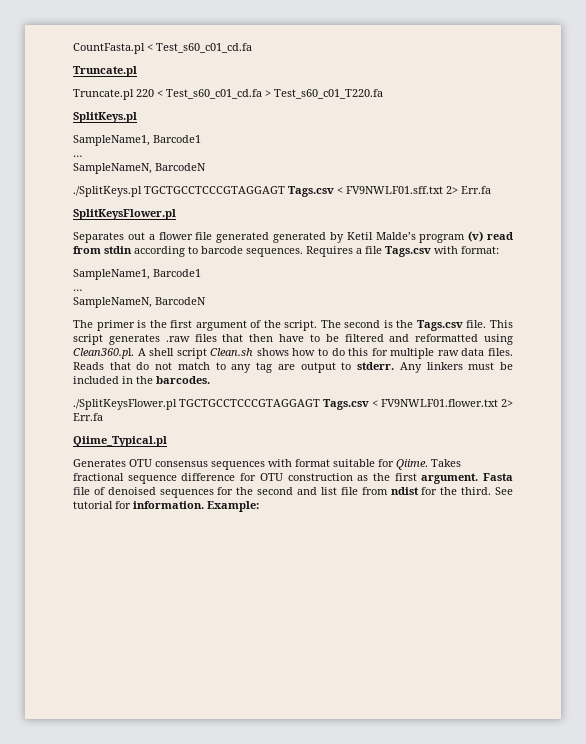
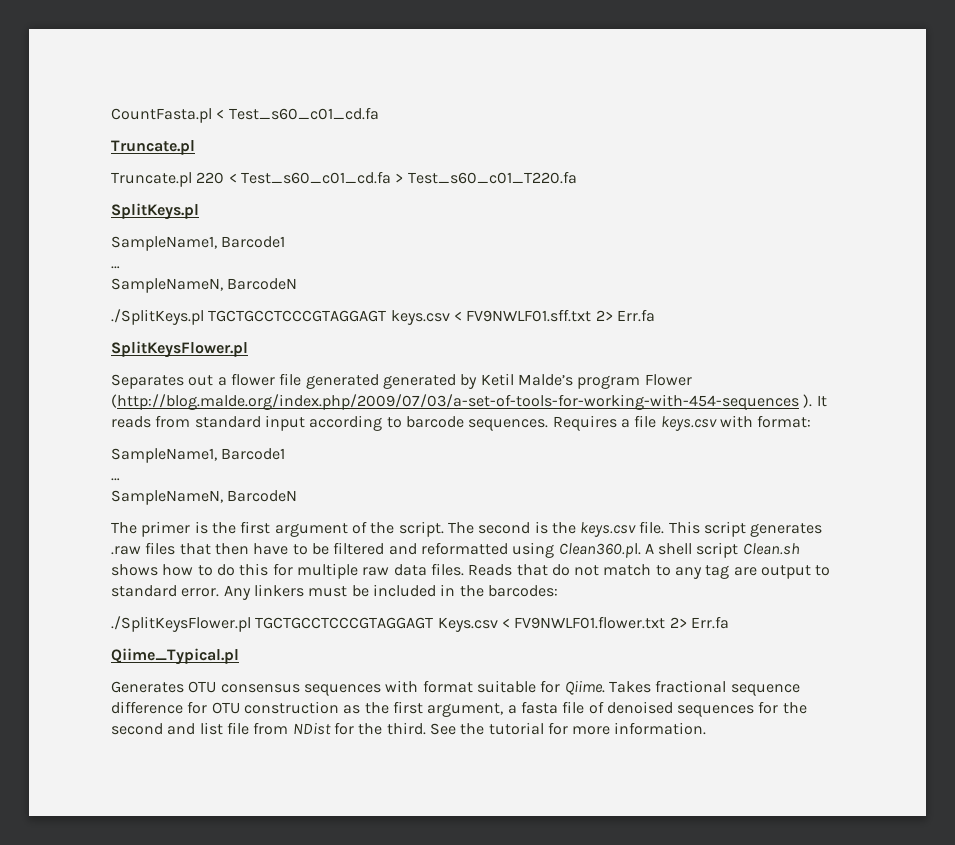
- ./SplitKeys.pl TGCTGCCTCCCGTAGGAGT Tags.csv < FV9NWLF01.sff.txt 2> Err.fa
+ ./SplitKeys.pl TGCTGCCTCCCGTAGGAGT keys.csv < FV9NWLF01.sff.txt 2> Err.fa
- Separates out a flower file generated generated by Ketil Malde’s program (v) read from stdin according to barcode sequences.
+ Separates out a flower file generated generated by Ketil Malde’s program Flower (http://blog.malde.org/index.php/2009/07/03/a-set-of-tools-for-working-with-454-sequences ). It reads from standard input according to barcode sequences.
- Requires a file Tags.csv with format:
+ Requires a file keys.csv with format:
- The second is the Tags.csv file.
+ The second is the keys.csv file.
- Reads that do not match to any tag are output to stderr.
+ Reads that do not match to any tag are output to standard error.
- Any linkers must be included in the barcodes.
+ Any linkers must be included in the barcodes:
- ./SplitKeysFlower.pl TGCTGCCTCCCGTAGGAGT Tags.csv < FV9NWLF01.flower.txt 2> Err.fa
+ ./SplitKeysFlower.pl TGCTGCCTCCCGTAGGAGT Keys.csv < FV9NWLF01.flower.txt 2> Err.fa
- Takes fractional sequence difference for OTU construction as the first argument. Fasta file of denoised sequences for the second and list file from ndist for the third.
+ Takes fractional sequence difference for OTU construction as the first argument, a fasta file of denoised sequences for the second and list file from NDist for the third.
- See tutorial for information. Example:
+ See the tutorial for more information.

